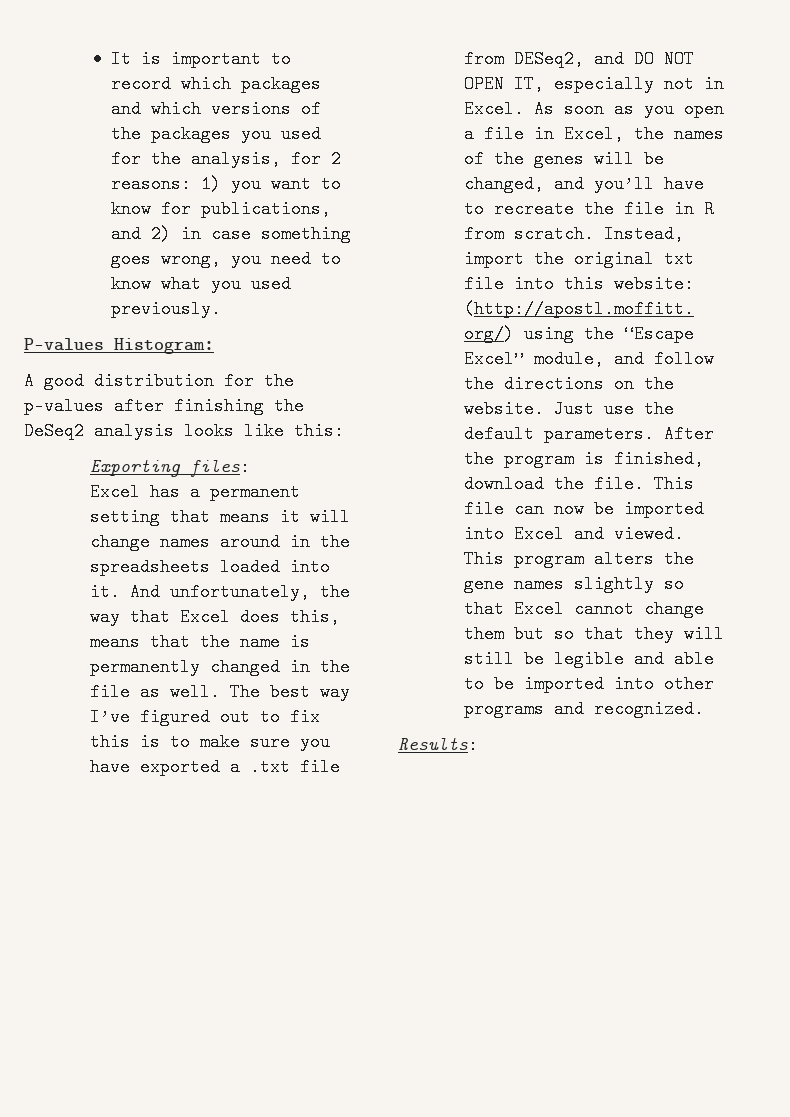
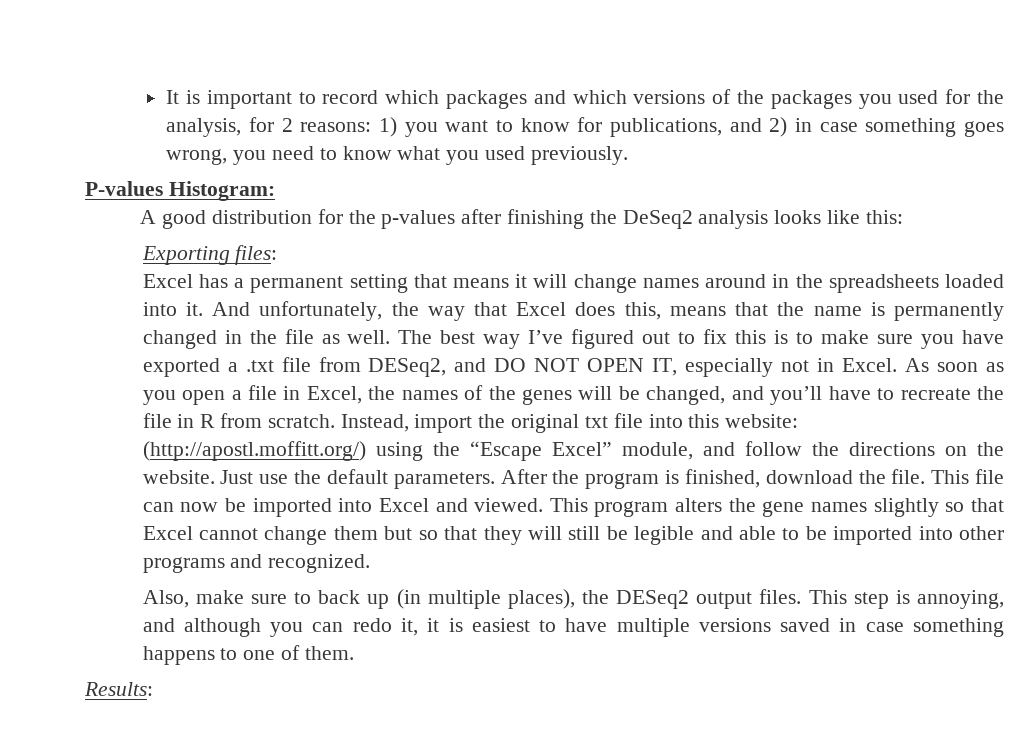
+ Also, make sure to back up (in multiple places), the DESeq2 output files. This step is annoying, and although you can redo it, it is easiest to have multiple versions saved in case something happens to one of them.

